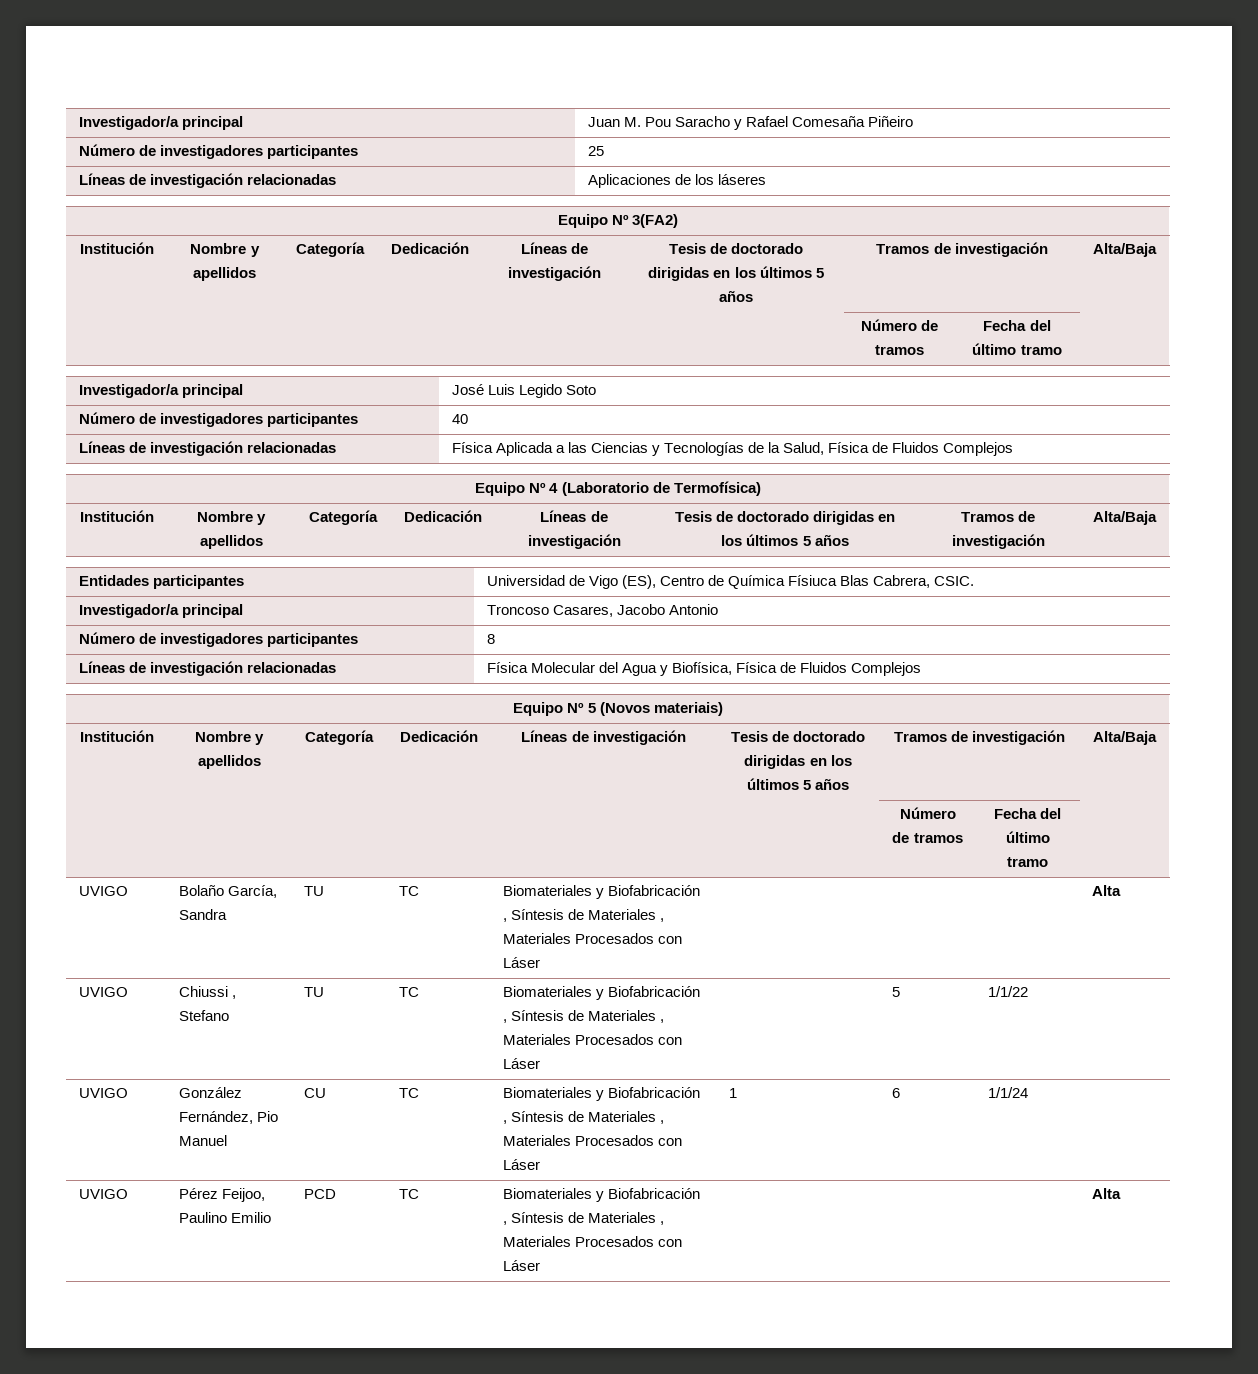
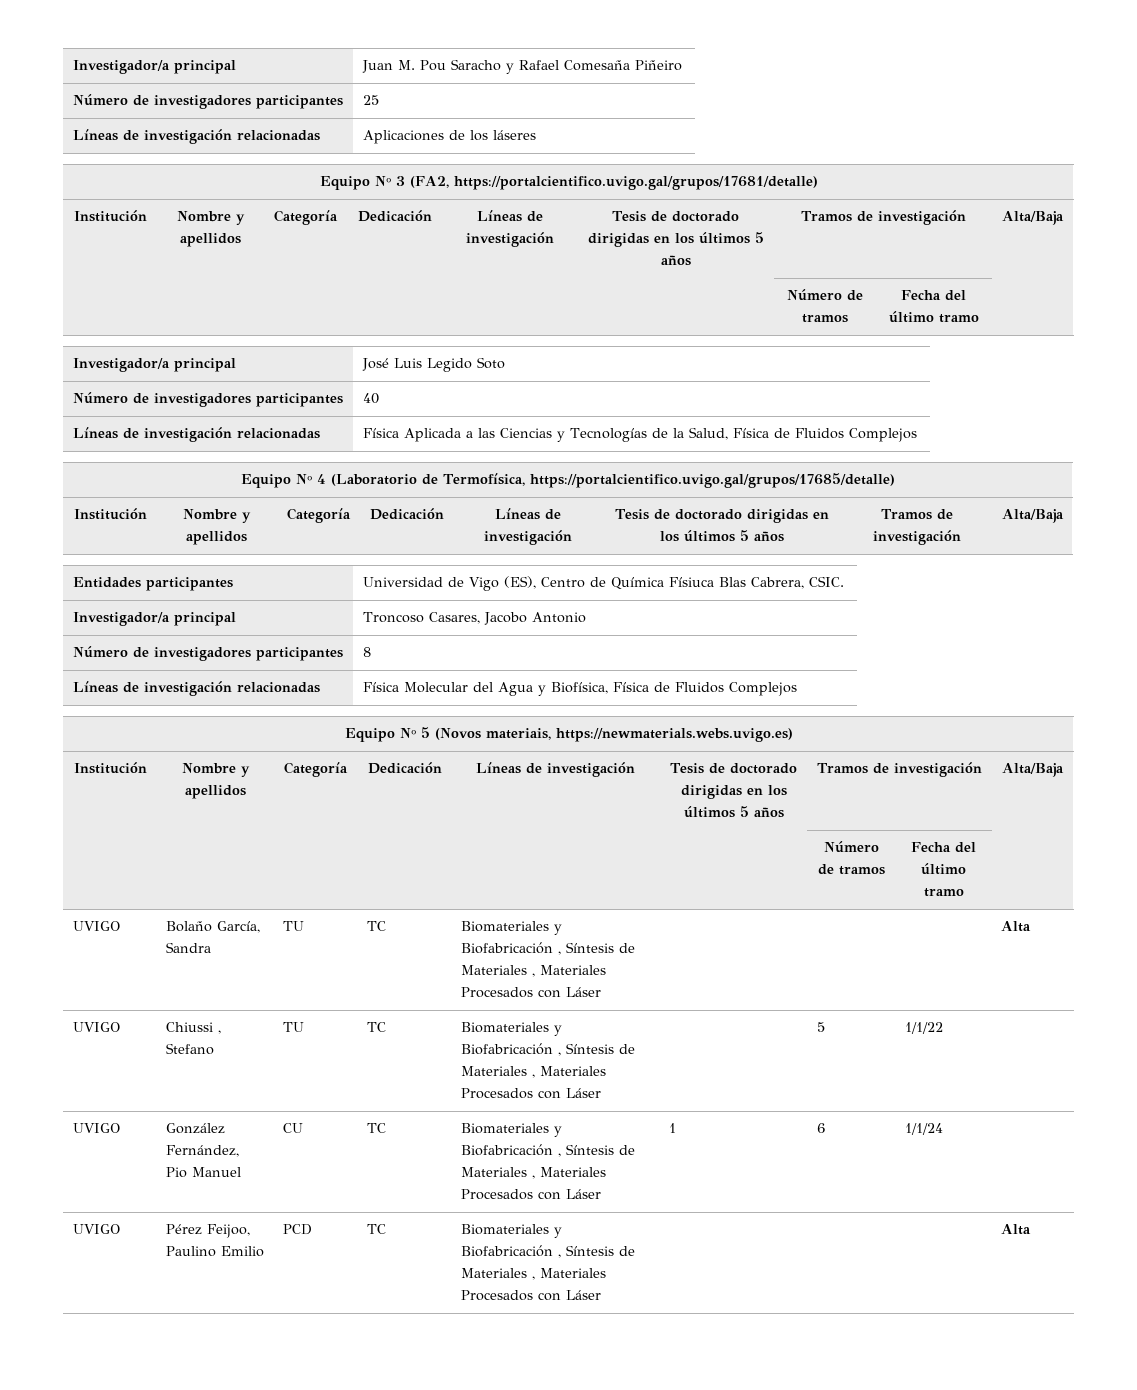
- Equipo Nº 3(FA2)
+ Equipo Nº 3 (FA2, https://portalcientifico.uvigo.gal/grupos/17681/detalle)
- Equipo Nº 4 (Laboratorio de Termofísica)
+ Equipo Nº 4 (Laboratorio de Termofísica, https://portalcientifico.uvigo.gal/grupos/17685/detalle)
- Equipo Nº 5 (Novos materiais)
+ Equipo Nº 5 (Novos materiais, https://newmaterials.webs.uvigo.es)

